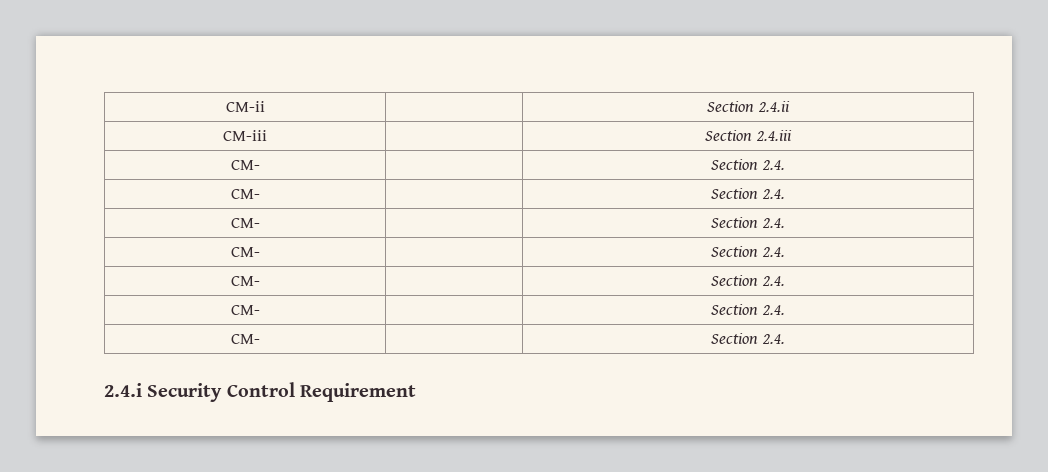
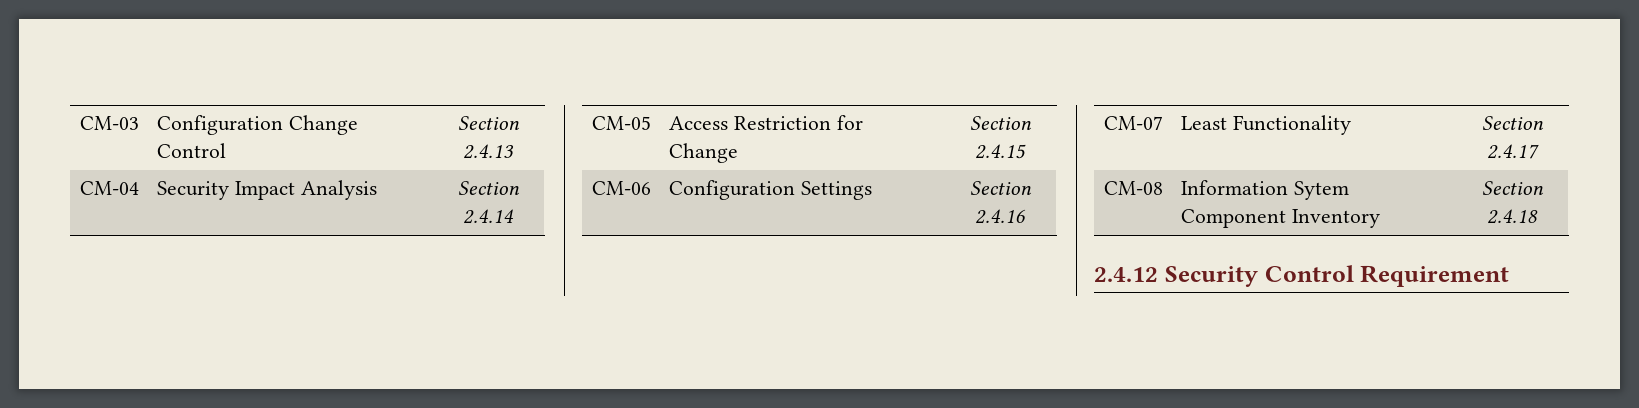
- CM-ii | | Section 2.4.ii
- CM-iii | | Section 2.4.iii
- CM- | | Section 2.4.
- CM- | | Section 2.4.
- CM- | | Section 2.4.
- CM- | | Section 2.4.
- CM- | | Section 2.4.
- CM- | | Section 2.4.
- CM- | | Section 2.4.
- 2.4.i Security Control Requirement
+ CM-03 | Configuration Change Control | Section 2.4.13
+ CM-04 | Security Impact Analysis | Section 2.4.14
+ CM-05 | Access Restriction for Change | Section 2.4.15
+ CM-06 | Configuration Settings | Section 2.4.16
+ CM-07 | Least Functionality | Section 2.4.17
+ CM-08 | Information Sytem Component Inventory | Section 2.4.18
+ 2.4.12 Security Control Requirement

